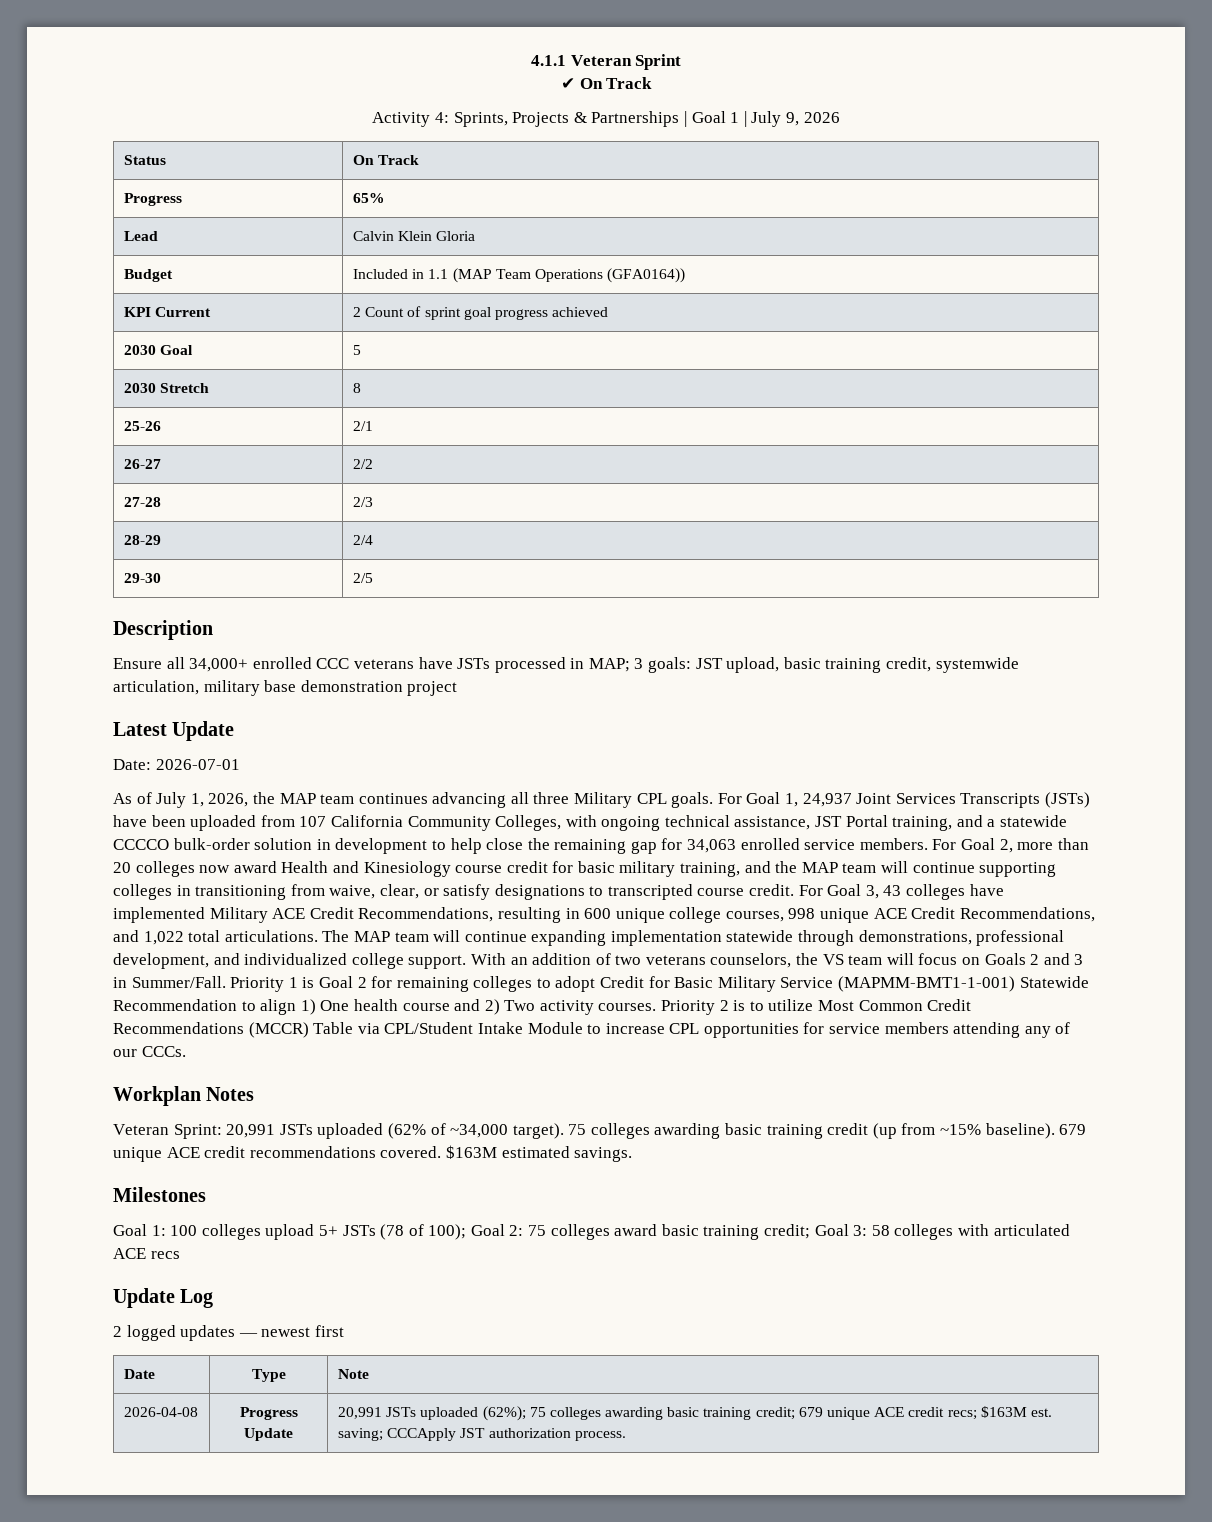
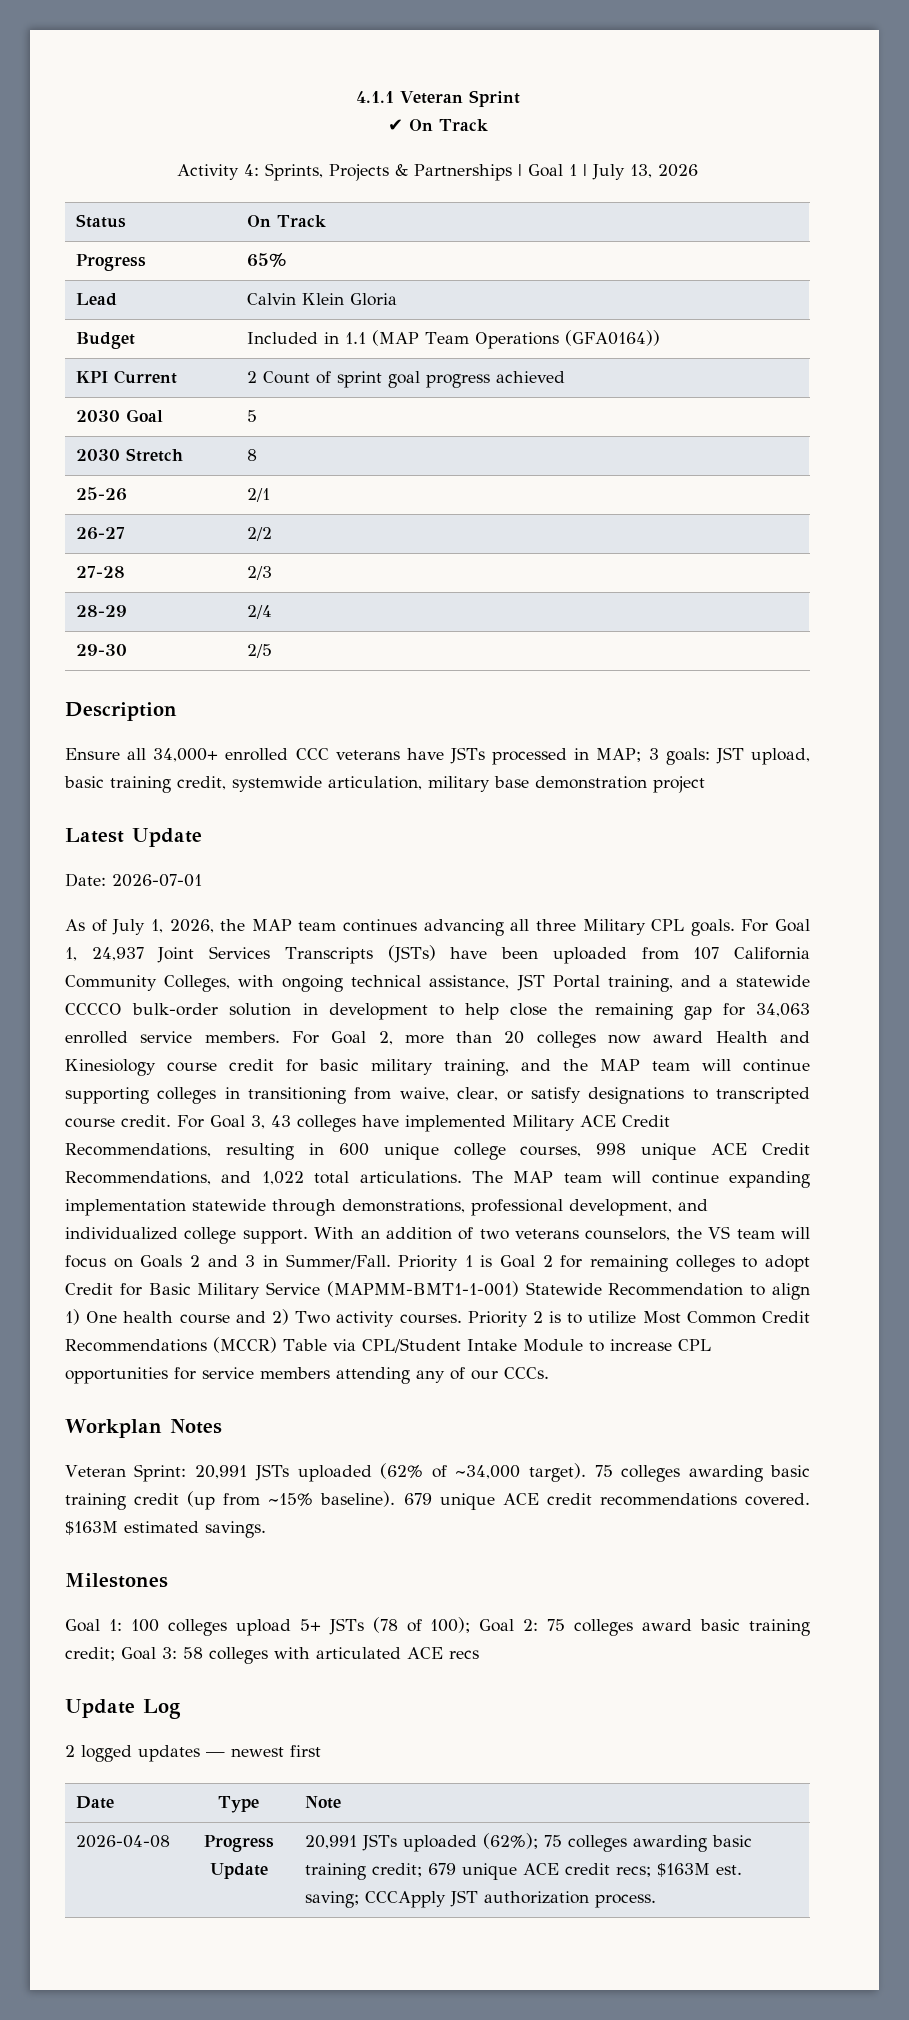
- Activity 4: Sprints, Projects & Partnerships | Goal 1 | July 9, 2026
+ Activity 4: Sprints, Projects & Partnerships | Goal 1 | July 13, 2026

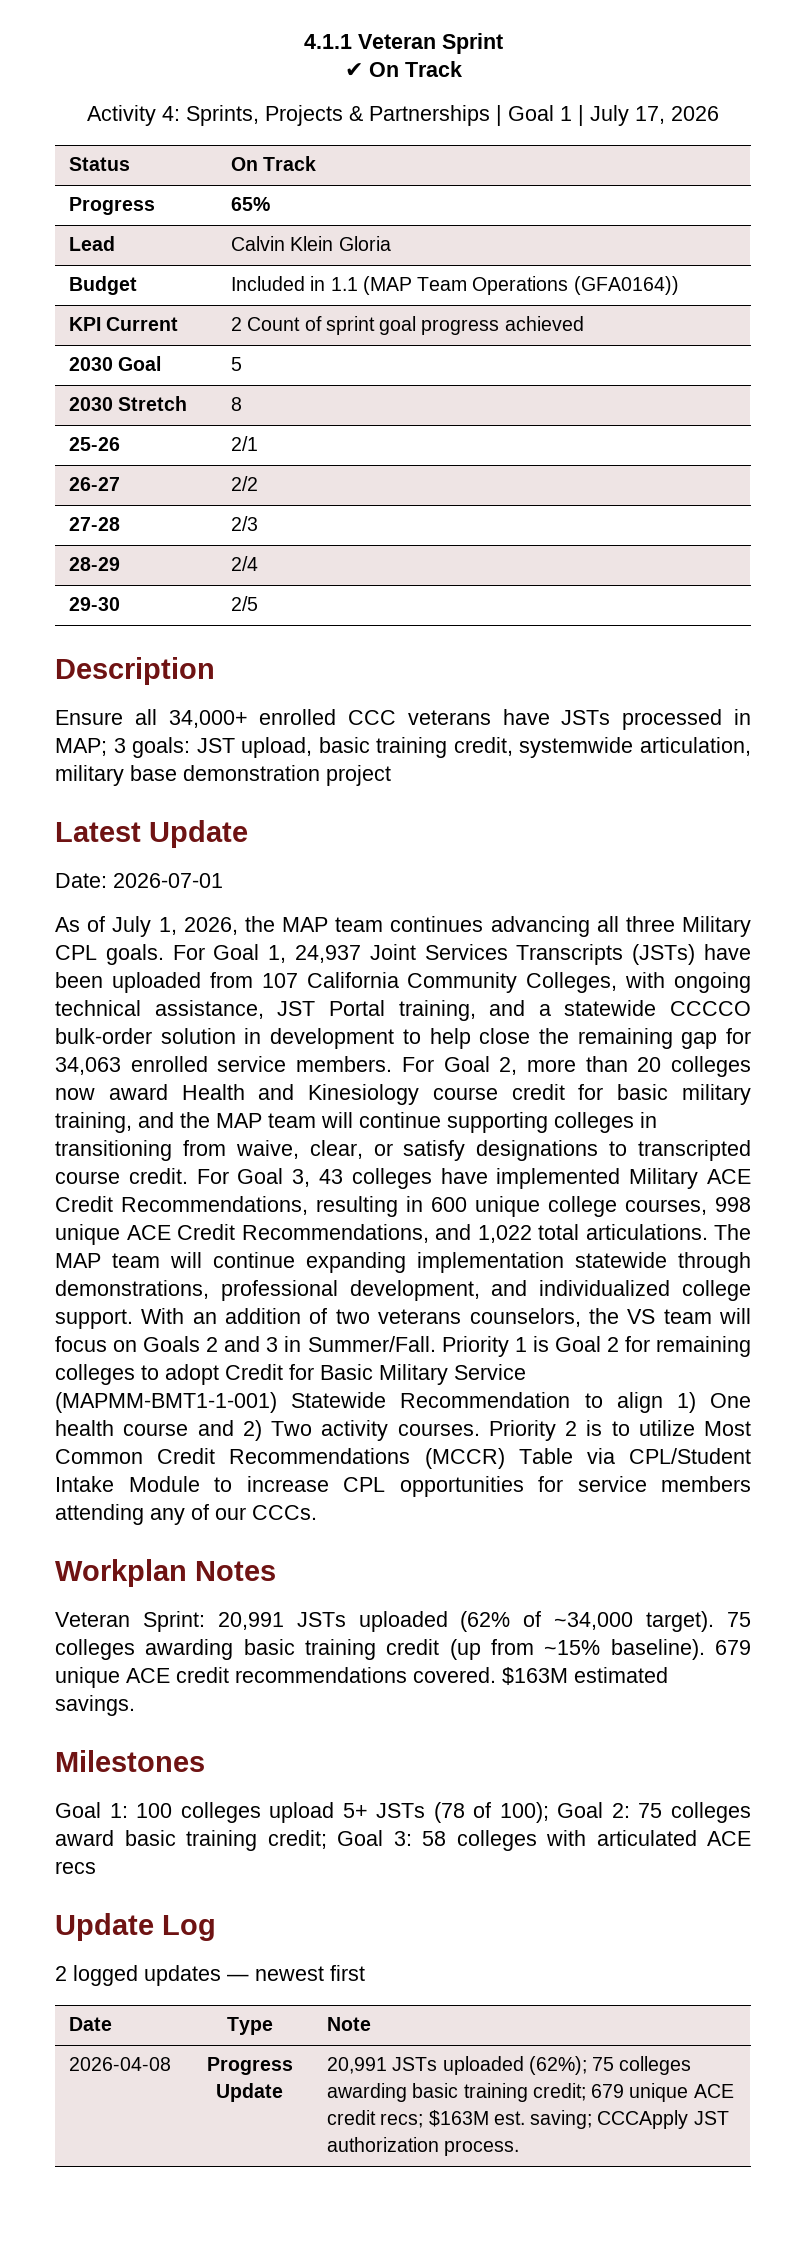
- Activity 4: Sprints, Projects & Partnerships | Goal 1 | July 13, 2026
+ Activity 4: Sprints, Projects & Partnerships | Goal 1 | July 17, 2026

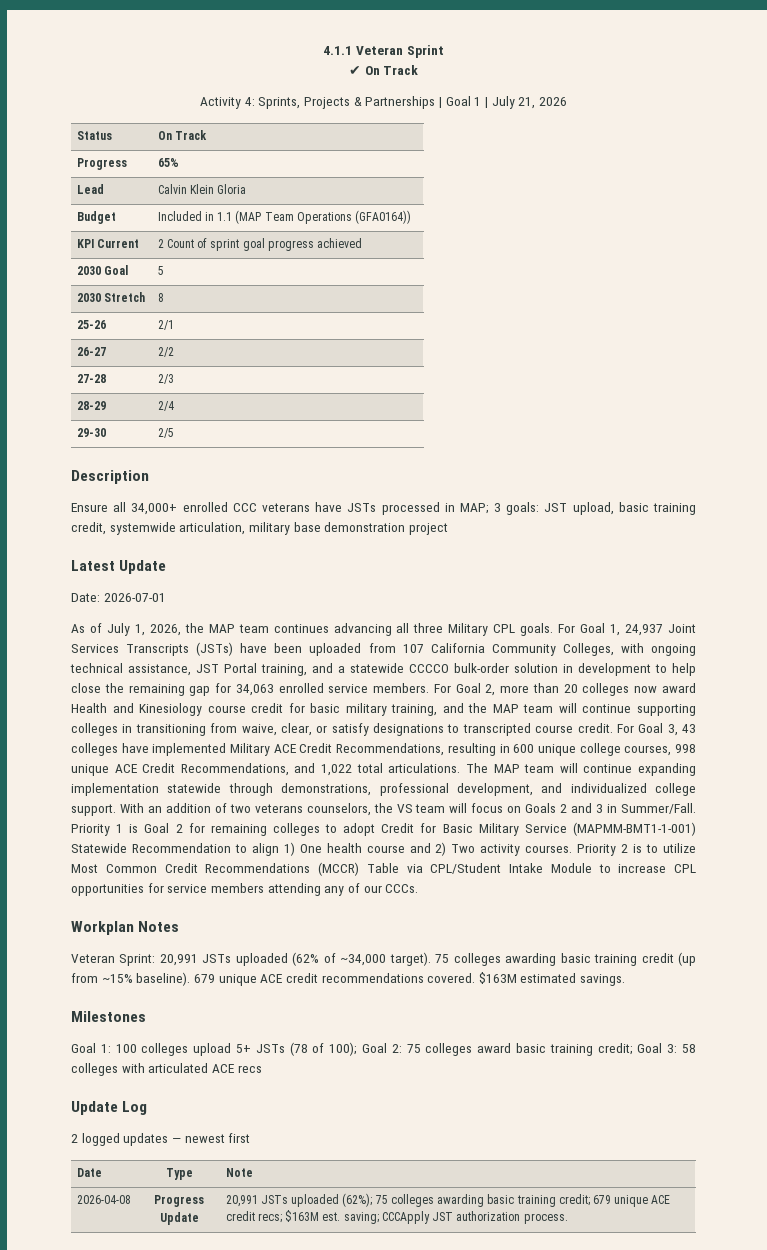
- Activity 4: Sprints, Projects & Partnerships | Goal 1 | July 17, 2026
+ Activity 4: Sprints, Projects & Partnerships | Goal 1 | July 21, 2026

